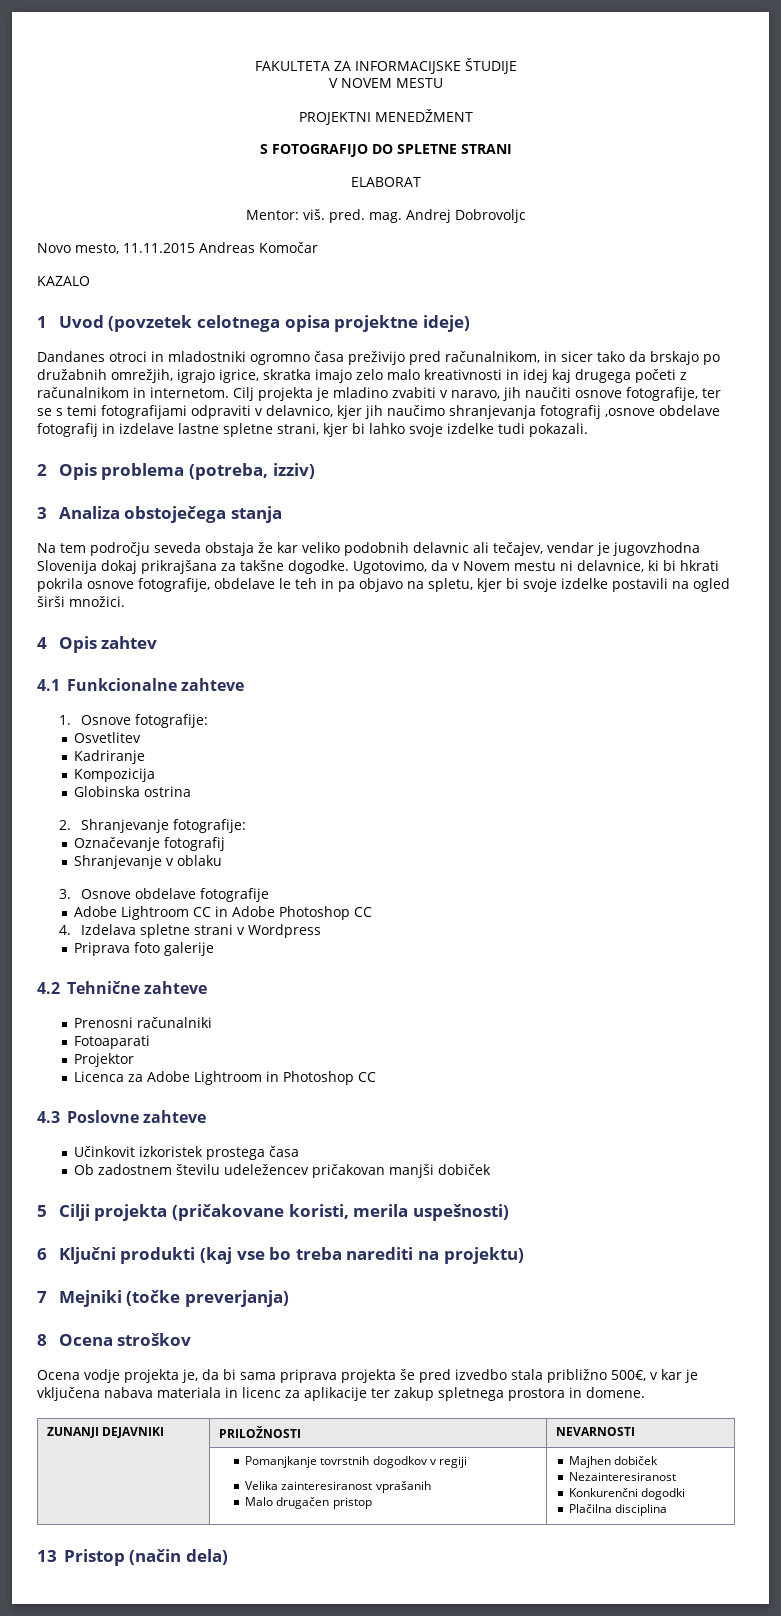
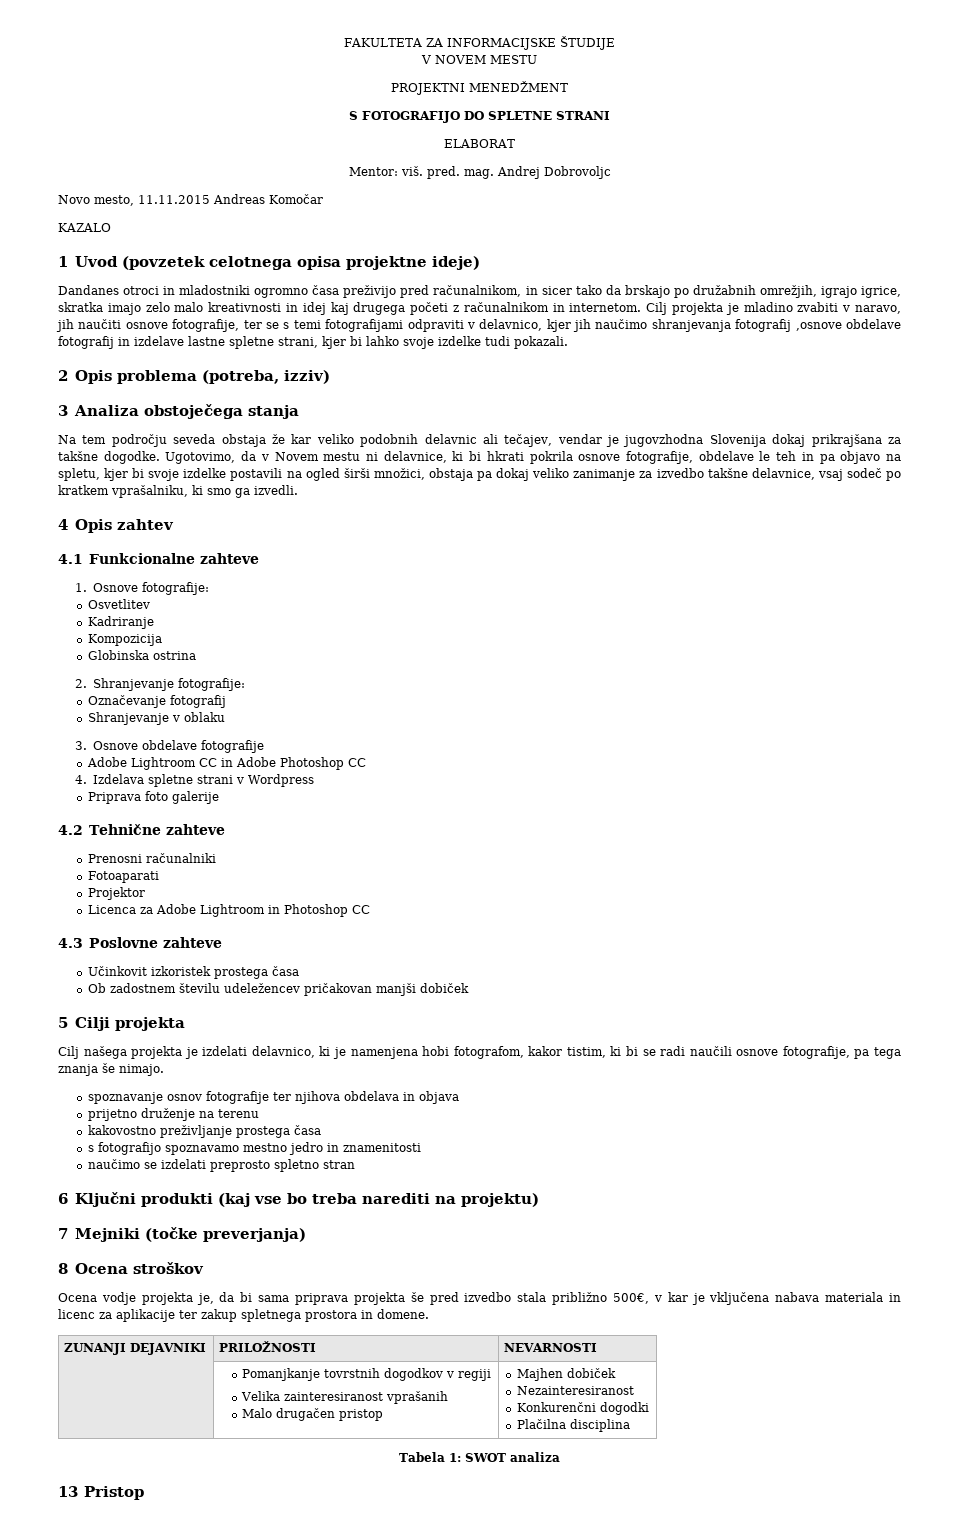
- Ugotovimo, da v Novem mestu ni delavnice, ki bi hkrati pokrila osnove fotografije, obdelave le teh in pa objavo na spletu, kjer bi svoje izdelke postavili na ogled širši množici.
+ Ugotovimo, da v Novem mestu ni delavnice, ki bi hkrati pokrila osnove fotografije, obdelave le teh in pa objavo na spletu, kjer bi svoje izdelke postavili na ogled širši množici, obstaja pa dokaj veliko zanimanje za izvedbo takšne delavnice, vsaj sodeč po kratkem vprašalniku, ki smo ga izvedli.
- 5 Cilji projekta (pričakovane koristi, merila uspešnosti)
+ 5 Cilji projekta
+ Cilj našega projekta je izdelati delavnico, ki je namenjena hobi fotografom, kakor tistim, ki bi se radi naučili osnove fotografije, pa tega znanja še nimajo.
+ spoznavanje osnov fotografije ter njihova obdelava in objava
+ prijetno druženje na terenu
+ kakovostno preživljanje prostega časa
+ s fotografijo spoznavamo mestno jedro in znamenitosti
+ naučimo se izdelati preprosto spletno stran
+ Tabela 1: SWOT analiza
- 13 Pristop (način dela)
+ 13 Pristop

